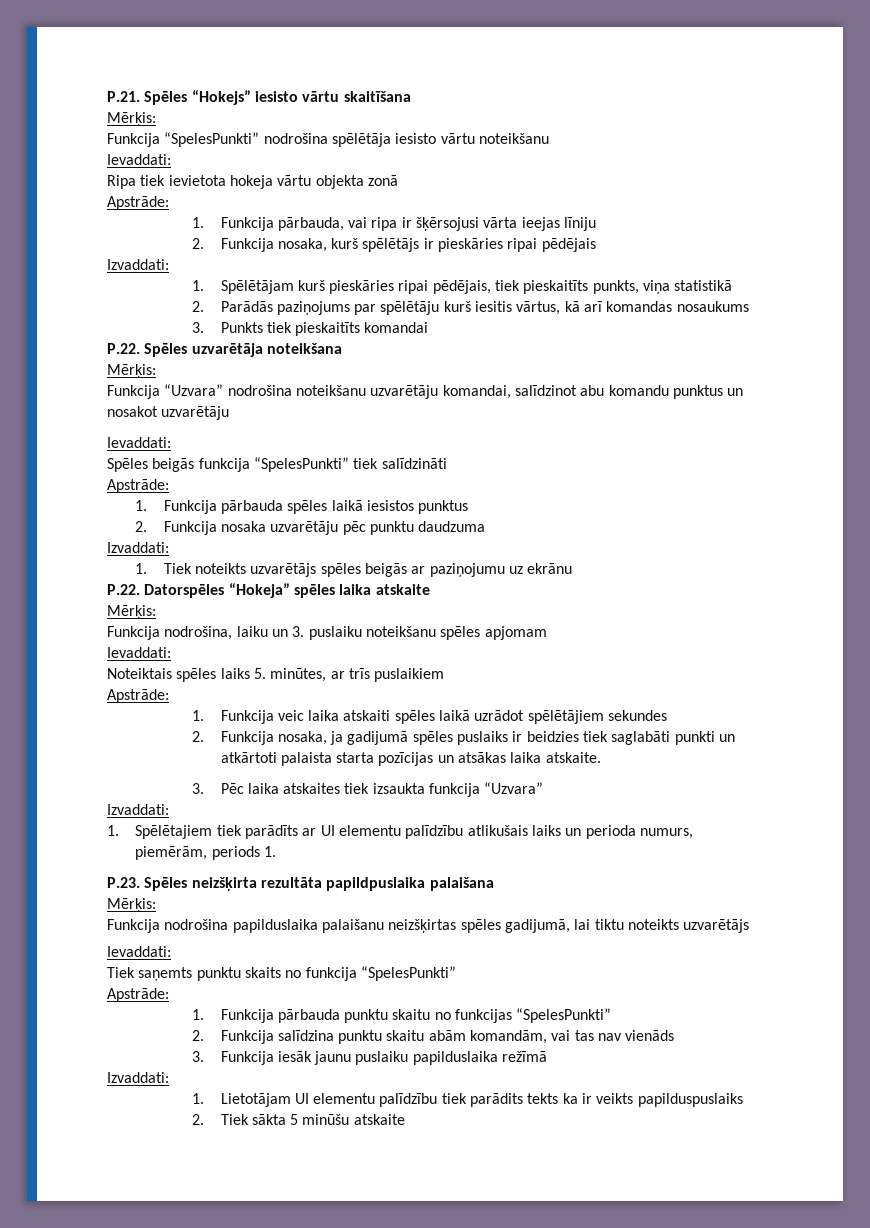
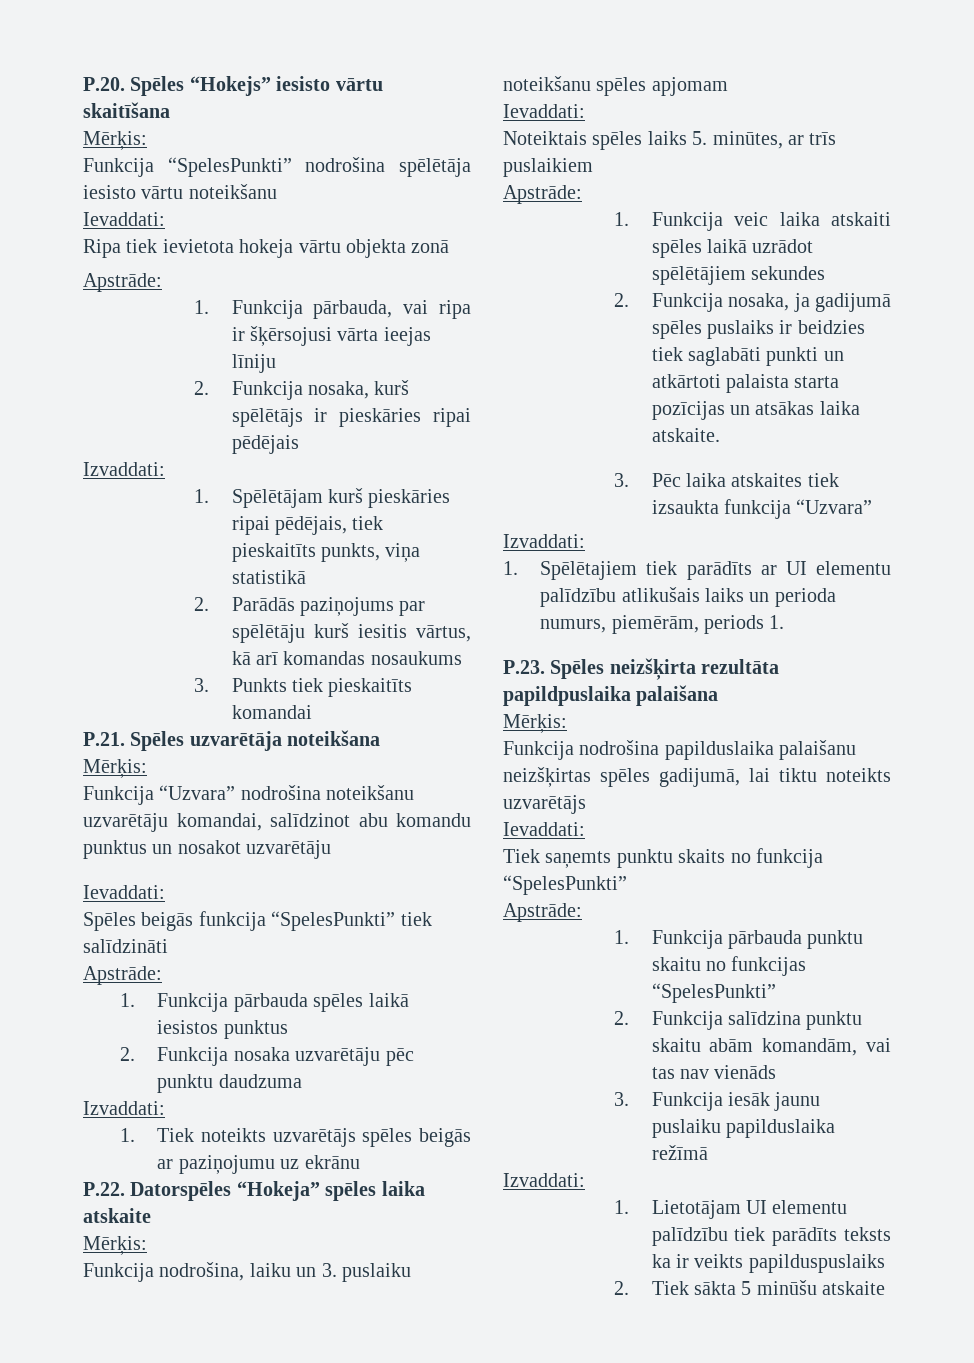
- P.21. Spēles “Hokejs” iesisto vārtu skaitīšana
+ P.20. Spēles “Hokejs” iesisto vārtu skaitīšana
- P.22. Spēles uzvarētāja noteikšana
+ P.21. Spēles uzvarētāja noteikšana
- 1. Lietotājam UI elementu palīdzību tiek parādits tekts ka ir veikts papilduspuslaiks
+ 1. Lietotājam UI elementu palīdzību tiek parādīts teksts ka ir veikts papilduspuslaiks

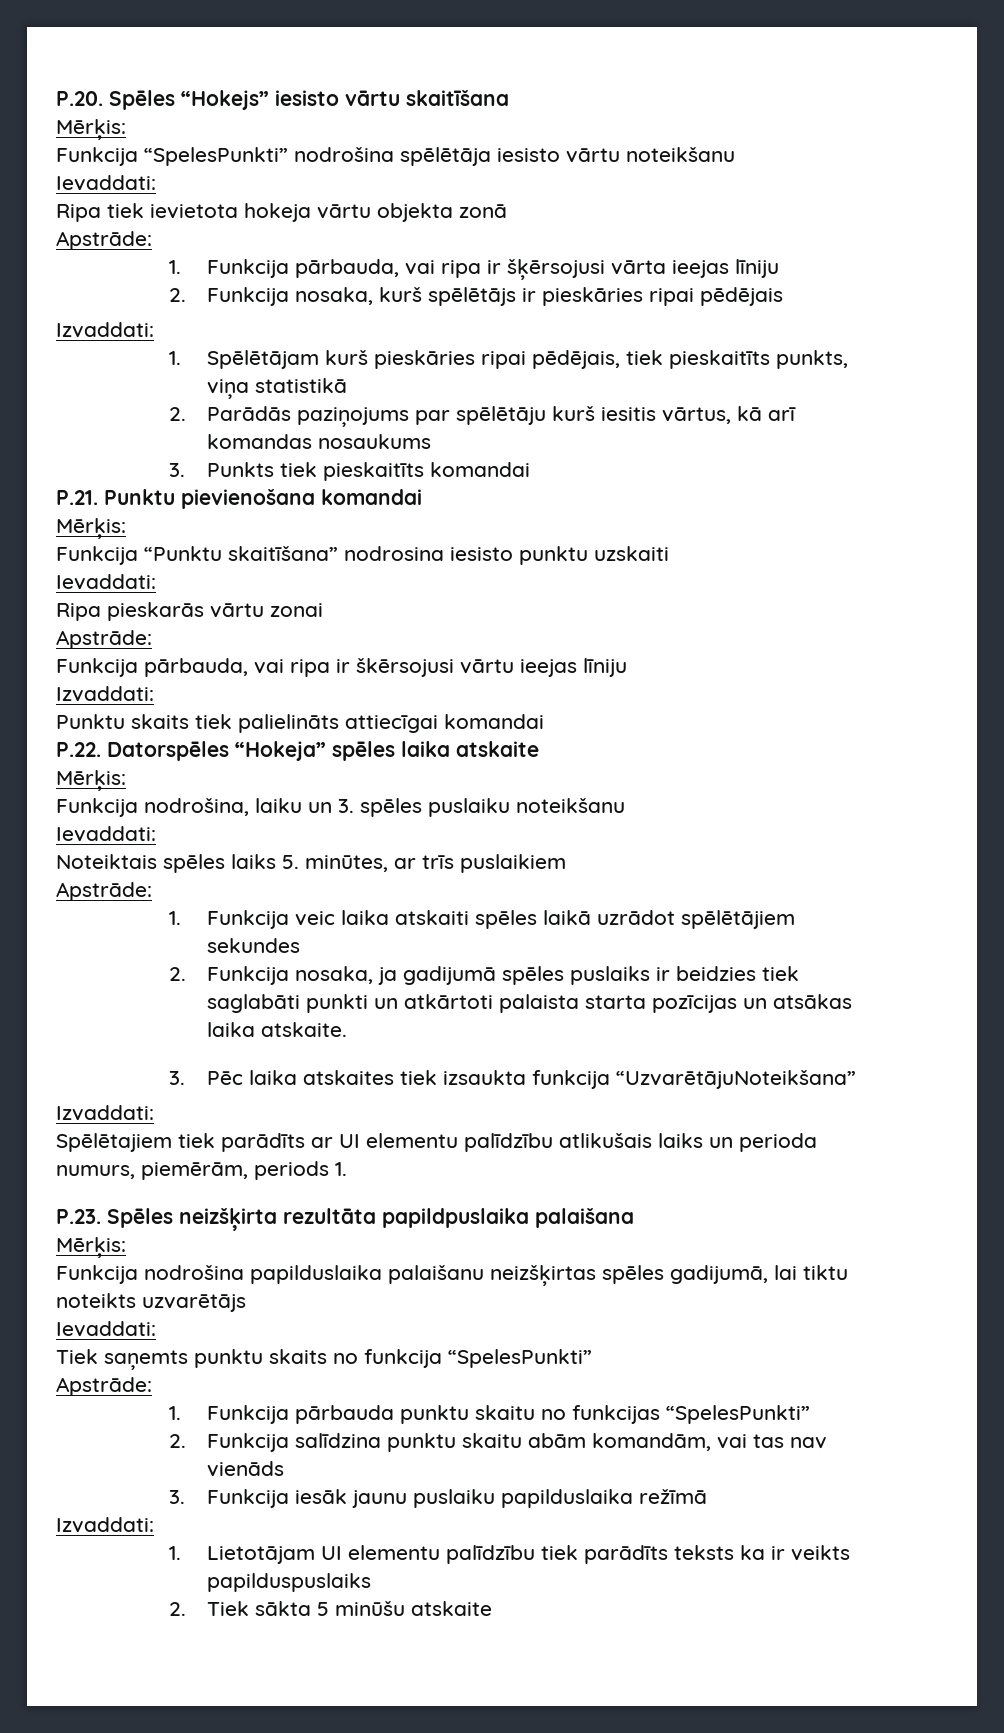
- P.21. Spēles uzvarētāja noteikšana
+ P.21. Punktu pievienošana komandai
  Mērķis:
- Funkcija “Uzvara” nodrošina noteikšanu uzvarētāju komandai, salīdzinot abu komandu punktus un nosakot uzvarētāju
+ Funkcija “Punktu skaitīšana” nodrosina iesisto punktu uzskaiti
  Ievaddati:
- Spēles beigās funkcija “SpelesPunkti” tiek salīdzināti
+ Ripa pieskarās vārtu zonai
  Apstrāde:
- 1. Funkcija pārbauda spēles laikā iesistos punktus
- 2. Funkcija nosaka uzvarētāju pēc punktu daudzuma
+ Funkcija pārbauda, vai ripa ir škērsojusi vārtu ieejas līniju
  Izvaddati:
- 1. Tiek noteikts uzvarētājs spēles beigās ar paziņojumu uz ekrānu
+ Punktu skaits tiek palielināts attiecīgai komandai
- Funkcija nodrošina, laiku un 3. puslaiku noteikšanu spēles apjomam
+ Funkcija nodrošina, laiku un 3. spēles puslaiku noteikšanu
- 3. Pēc laika atskaites tiek izsaukta funkcija “Uzvara”
+ 3. Pēc laika atskaites tiek izsaukta funkcija “UzvarētājuNoteikšana”
  Izvaddati:
- 1. Spēlētajiem tiek parādīts ar UI elementu palīdzību atlikušais laiks un perioda numurs, piemērām, periods 1.
+ Spēlētajiem tiek parādīts ar UI elementu palīdzību atlikušais laiks un perioda numurs, piemērām, periods 1.

